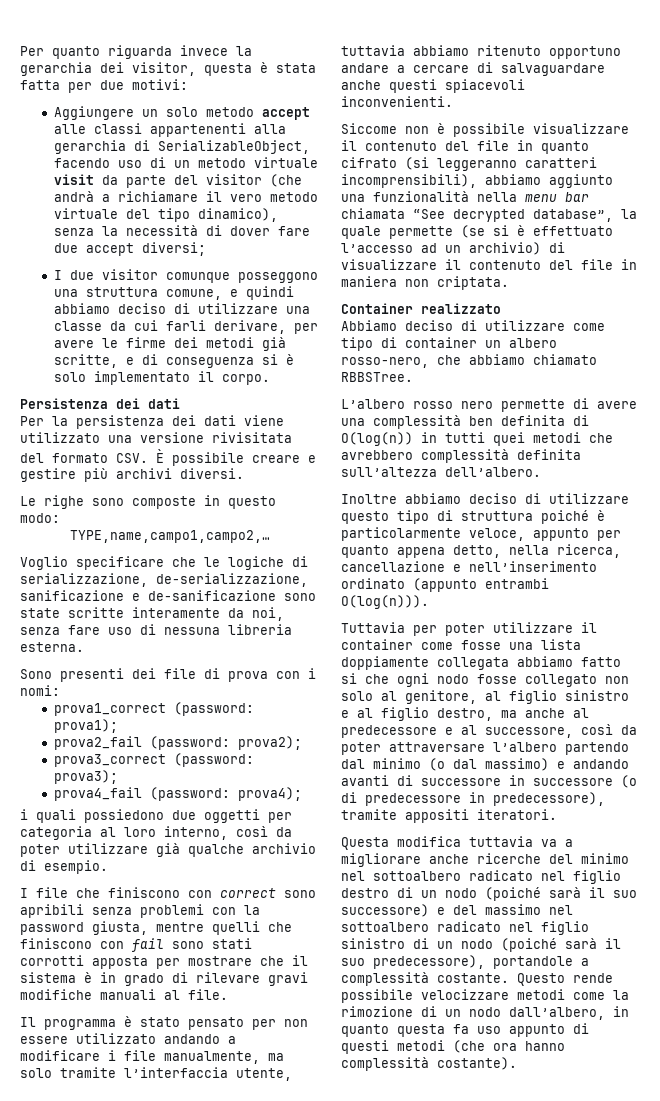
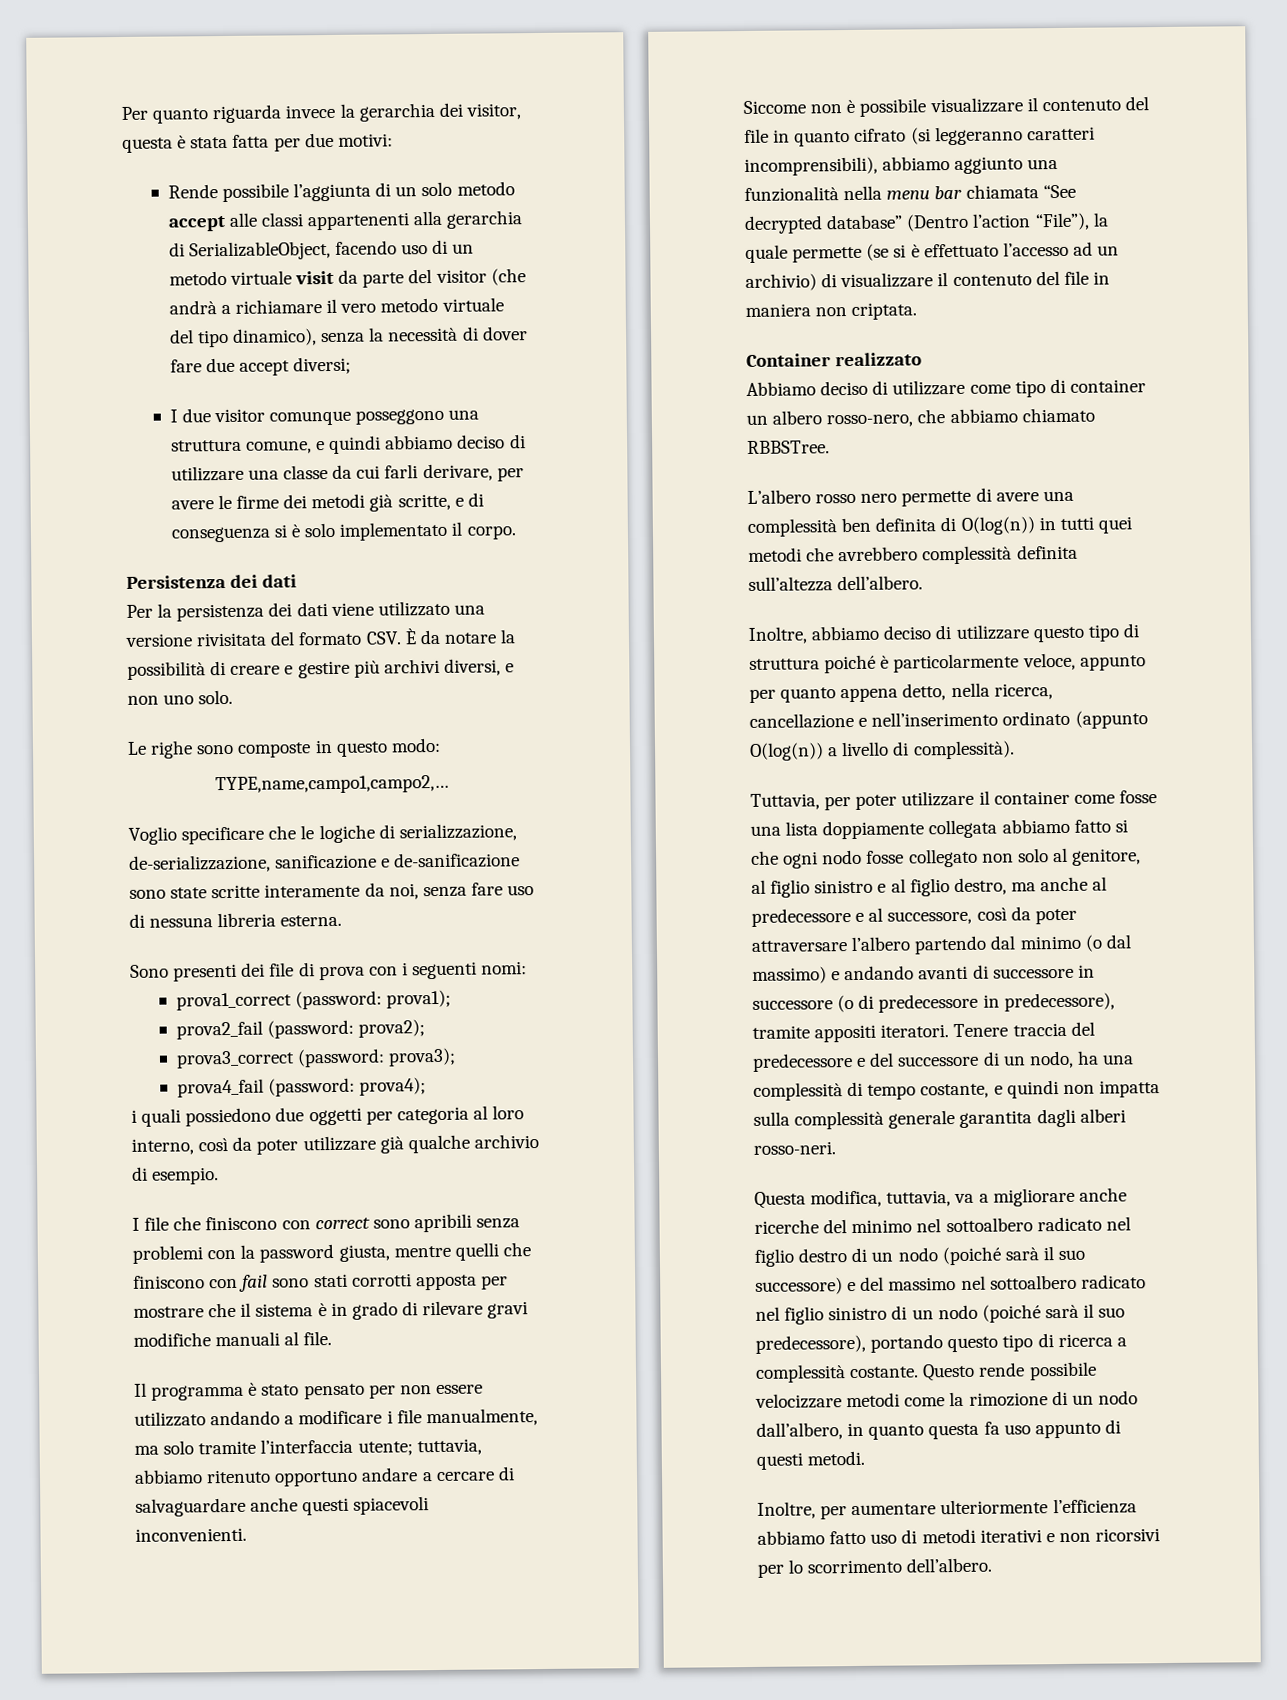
- Aggiungere un solo metodo accept alle classi appartenenti alla gerarchia di SerializableObject, facendo uso di un metodo virtuale visit da parte del visitor (che andrà a richiamare il vero metodo virtuale del tipo dinamico), senza la necessità di dover fare due accept diversi;
+ Rende possibile l’aggiunta di un solo metodo accept alle classi appartenenti alla gerarchia di SerializableObject, facendo uso di un metodo virtuale visit da parte del visitor (che andrà a richiamare il vero metodo virtuale del tipo dinamico), senza la necessità di dover fare due accept diversi;
- Per la persistenza dei dati viene utilizzato una versione rivisitata del formato CSV. È possibile creare e gestire più archivi diversi.
+ Per la persistenza dei dati viene utilizzato una versione rivisitata del formato CSV. È da notare la possibilità di creare e gestire più archivi diversi, e non uno solo.
- Sono presenti dei file di prova con i nomi:
+ Sono presenti dei file di prova con i seguenti nomi:
- Il programma è stato pensato per non essere utilizzato andando a modificare i file manualmente, ma solo tramite l’interfaccia utente, tuttavia abbiamo ritenuto opportuno andare a cercare di salvaguardare anche questi spiacevoli inconvenienti.
+ Il programma è stato pensato per non essere utilizzato andando a modificare i file manualmente, ma solo tramite l’interfaccia utente; tuttavia, abbiamo ritenuto opportuno andare a cercare di salvaguardare anche questi spiacevoli inconvenienti.
- Siccome non è possibile visualizzare il contenuto del file in quanto cifrato (si leggeranno caratteri incomprensibili), abbiamo aggiunto una funzionalità nella menu bar chiamata “See decrypted database”, la quale permette (se si è effettuato l’accesso ad un archivio) di visualizzare il contenuto del file in maniera non criptata.
+ Siccome non è possibile visualizzare il contenuto del file in quanto cifrato (si leggeranno caratteri incomprensibili), abbiamo aggiunto una funzionalità nella menu bar chiamata “See decrypted database” (Dentro l’action “File”), la quale permette (se si è effettuato l’accesso ad un archivio) di visualizzare il contenuto del file in maniera non criptata.
- Inoltre abbiamo deciso di utilizzare questo tipo di struttura poiché è particolarmente veloce, appunto per quanto appena detto, nella ricerca, cancellazione e nell’inserimento ordinato (appunto entrambi O(log(n))).
- Tuttavia per poter utilizzare il container come fosse una lista doppiamente collegata abbiamo fatto si che ogni nodo fosse collegato non solo al genitore, al figlio sinistro e al figlio destro, ma anche al predecessore e al successore, così da poter attraversare l’albero partendo dal minimo (o dal massimo) e andando avanti di successore in successore (o di predecessore in predecessore), tramite appositi iteratori.
+ Inoltre, abbiamo deciso di utilizzare questo tipo di struttura poiché è particolarmente veloce, appunto per quanto appena detto, nella ricerca, cancellazione e nell’inserimento ordinato (appunto O(log(n)) a livello di complessità).
+ Tuttavia, per poter utilizzare il container come fosse una lista doppiamente collegata abbiamo fatto si che ogni nodo fosse collegato non solo al genitore, al figlio sinistro e al figlio destro, ma anche al predecessore e al successore, così da poter attraversare l’albero partendo dal minimo (o dal massimo) e andando avanti di successore in successore (o di predecessore in predecessore), tramite appositi iteratori. Tenere traccia del predecessore e del successore di un nodo, ha una complessità di tempo costante, e quindi non impatta sulla complessità generale garantita dagli alberi rosso-neri.
- Questa modifica tuttavia va a migliorare anche ricerche del minimo nel sottoalbero radicato nel figlio destro di un nodo (poiché sarà il suo successore) e del massimo nel sottoalbero radicato nel figlio sinistro di un nodo (poiché sarà il suo predecessore), portandole a complessità costante.
+ Questa modifica, tuttavia, va a migliorare anche ricerche del minimo nel sottoalbero radicato nel figlio destro di un nodo (poiché sarà il suo successore) e del massimo nel sottoalbero radicato nel figlio sinistro di un nodo (poiché sarà il suo predecessore), portando questo tipo di ricerca a complessità costante.
- Questo rende possibile velocizzare metodi come la rimozione di un nodo dall’albero, in quanto questa fa uso appunto di questi metodi (che ora hanno complessità costante).
+ Questo rende possibile velocizzare metodi come la rimozione di un nodo dall’albero, in quanto questa fa uso appunto di questi metodi.
+ Inoltre, per aumentare ulteriormente l’efficienza abbiamo fatto uso di metodi iterativi e non ricorsivi per lo scorrimento dell’albero.

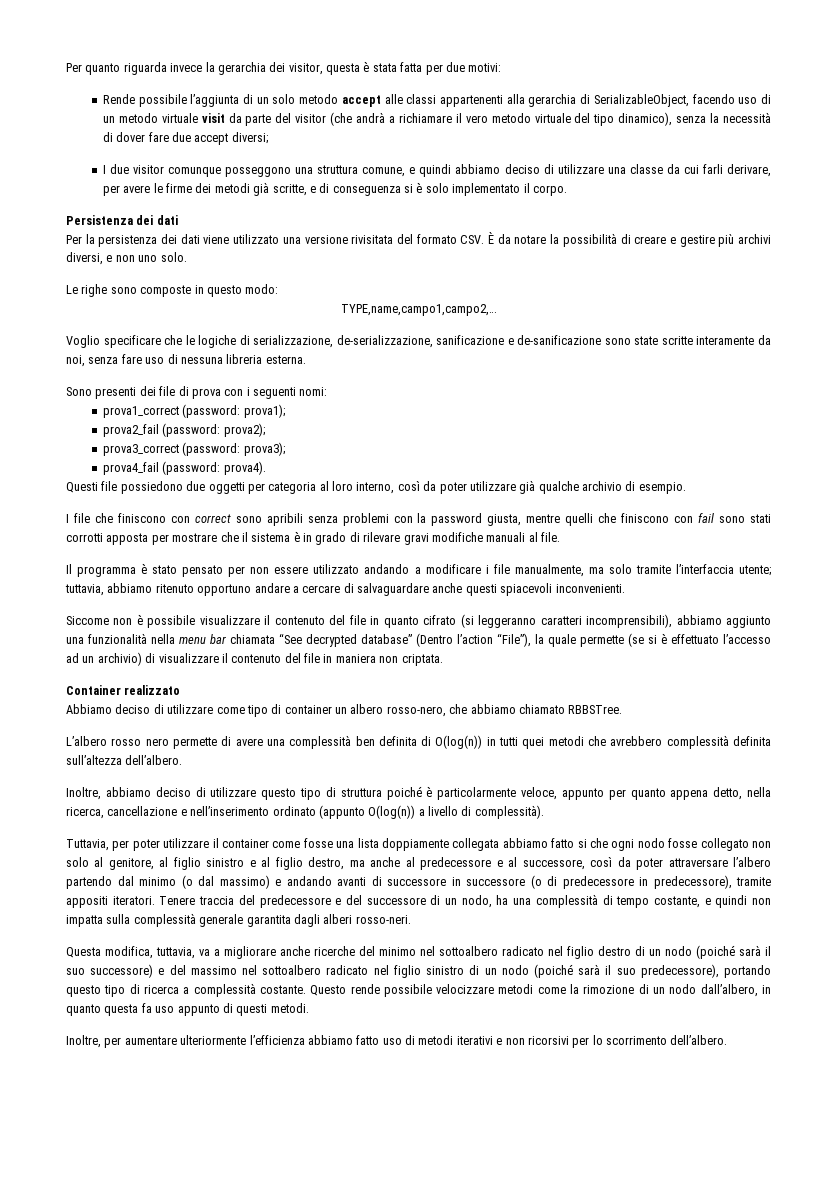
- prova4_fail (password: prova4);
- i quali possiedono due oggetti per categoria al loro interno, così da poter utilizzare già qualche archivio di esempio.
+ prova4_fail (password: prova4).
+ Questi file possiedono due oggetti per categoria al loro interno, così da poter utilizzare già qualche archivio di esempio.

